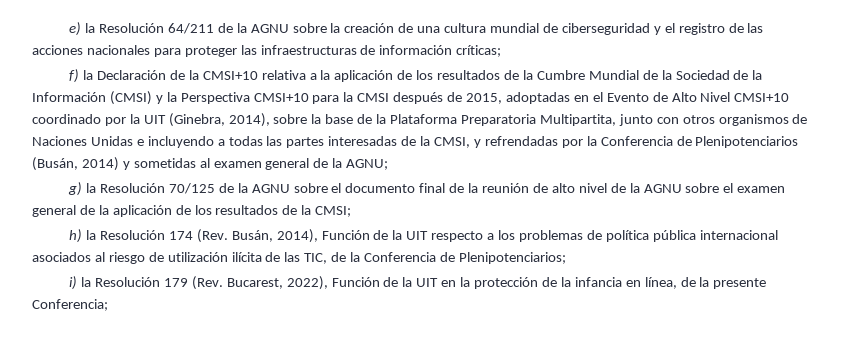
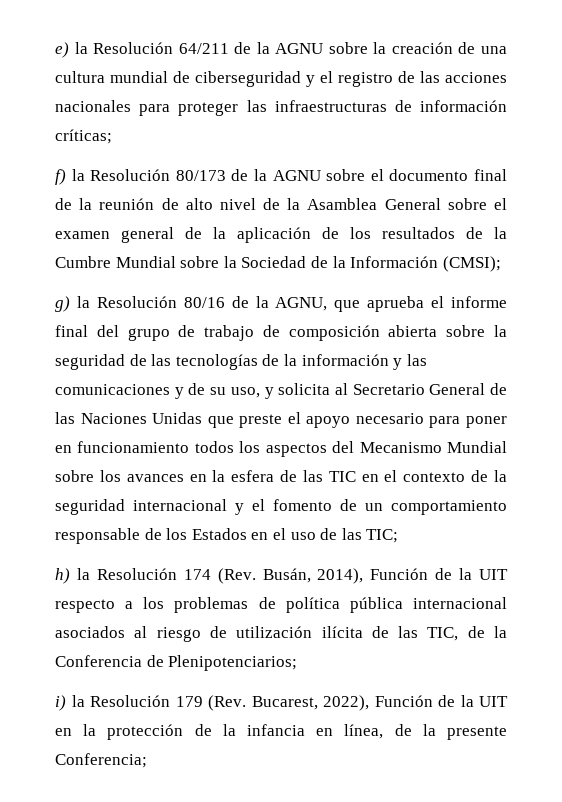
- f) la Declaración de la CMSI+10 relativa a la aplicación de los resultados de la Cumbre Mundial de la Sociedad de la Información (CMSI) y la Perspectiva CMSI+10 para la CMSI después de 2015, adoptadas en el Evento de Alto Nivel CMSI+10 coordinado por la UIT (Ginebra, 2014), sobre la base de la Plataforma Preparatoria Multipartita, junto con otros organismos de Naciones Unidas e incluyendo a todas las partes interesadas de la CMSI, y refrendadas por la Conferencia de Plenipotenciarios (Busán, 2014) y sometidas al examen general de la AGNU;
- g) la Resolución 70/125 de la AGNU sobre el documento final de la reunión de alto nivel de la AGNU sobre el examen general de la aplicación de los resultados de la CMSI;
+ f) la Resolución 80/173 de la AGNU sobre el documento final de la reunión de alto nivel de la Asamblea General sobre el examen general de la aplicación de los resultados de la Cumbre Mundial sobre la Sociedad de la Información (CMSI);
+ g) la Resolución 80/16 de la AGNU, que aprueba el informe final del grupo de trabajo de composición abierta sobre la seguridad de las tecnologías de la información y las comunicaciones y de su uso, y solicita al Secretario General de las Naciones Unidas que preste el apoyo necesario para poner en funcionamiento todos los aspectos del Mecanismo Mundial sobre los avances en la esfera de las TIC en el contexto de la seguridad internacional y el fomento de un comportamiento responsable de los Estados en el uso de las TIC;

